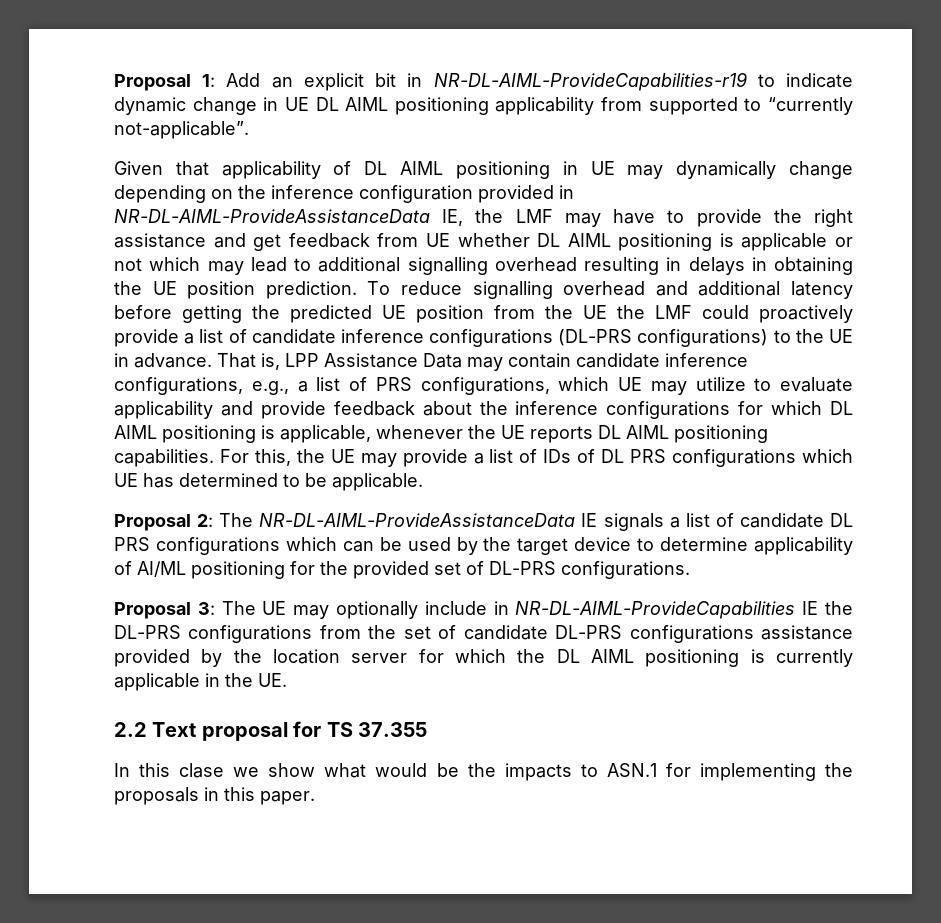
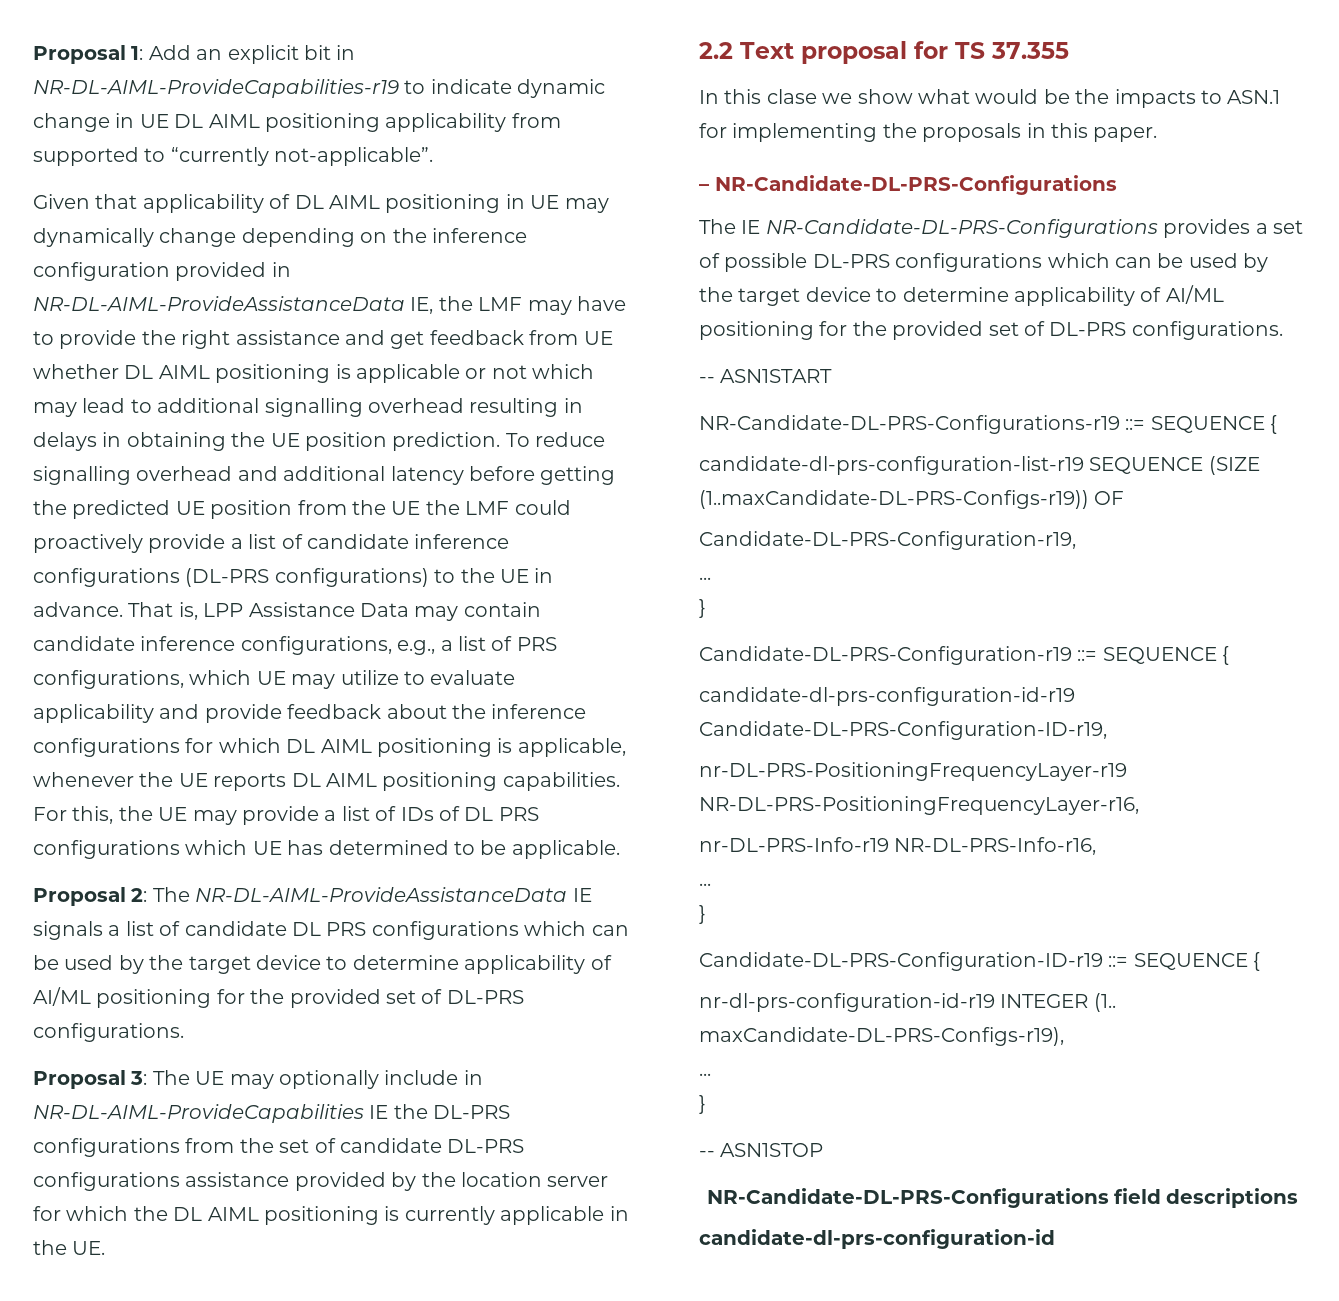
+ – NR-Candidate-DL-PRS-Configurations
+ The IE NR-Candidate-DL-PRS-Configurations provides a set of possible DL-PRS configurations which can be used by the target device to determine applicability of AI/ML positioning for the provided set of DL-PRS configurations.
+ -- ASN1START
+ NR-Candidate-DL-PRS-Configurations-r19 ::= SEQUENCE {
+ candidate-dl-prs-configuration-list-r19 SEQUENCE (SIZE (1..maxCandidate-DL-PRS-Configs-r19)) OF
+ Candidate-DL-PRS-Configuration-r19,
+ ...
+ }
+ Candidate-DL-PRS-Configuration-r19 ::= SEQUENCE {
+ candidate-dl-prs-configuration-id-r19 Candidate-DL-PRS-Configuration-ID-r19,
+ nr-DL-PRS-PositioningFrequencyLayer-r19 NR-DL-PRS-PositioningFrequencyLayer-r16,
+ nr-DL-PRS-Info-r19 NR-DL-PRS-Info-r16,
+ ...
+ }
+ Candidate-DL-PRS-Configuration-ID-r19 ::= SEQUENCE {
+ nr-dl-prs-configuration-id-r19 INTEGER (1.. maxCandidate-DL-PRS-Configs-r19),
+ ...
+ }
+ -- ASN1STOP
+ NR-Candidate-DL-PRS-Configurations field descriptions
+ candidate-dl-prs-configuration-id

